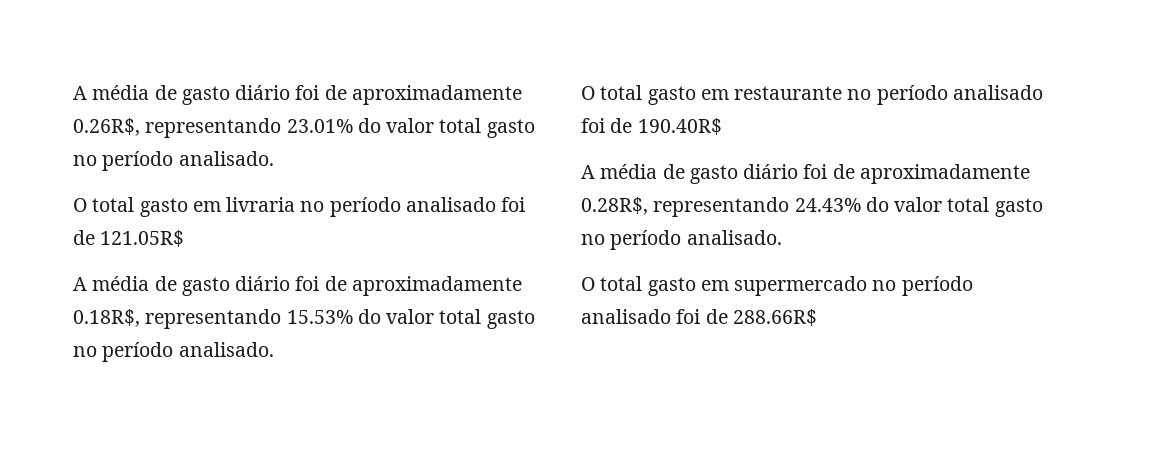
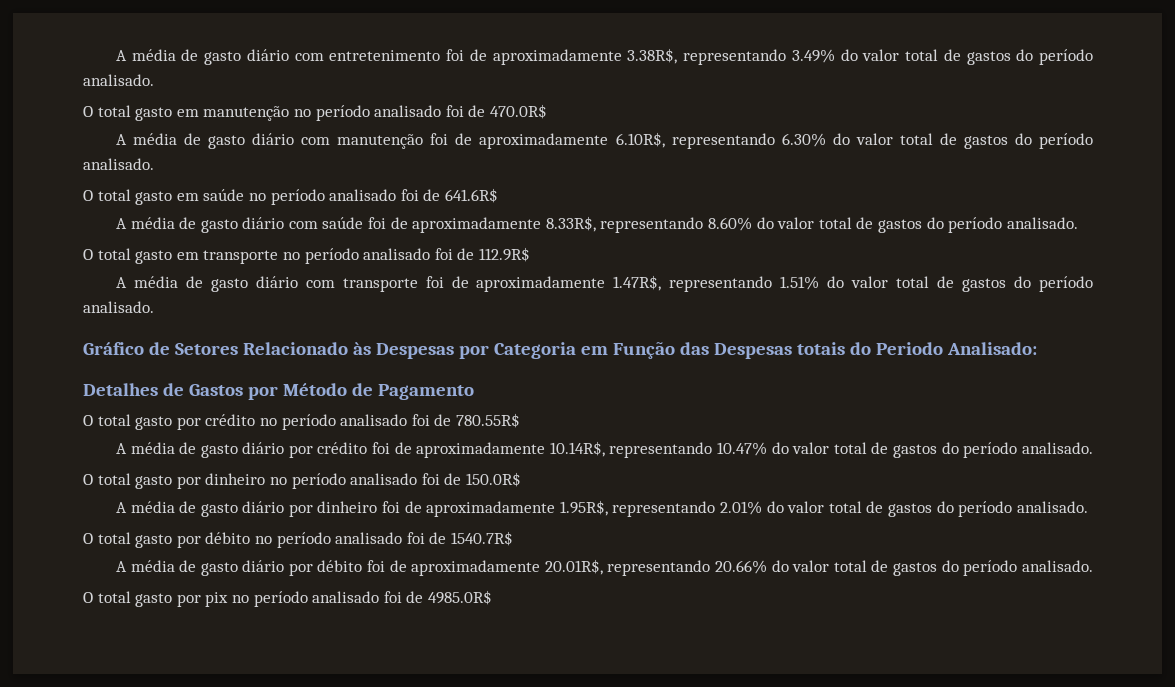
- A média de gasto diário foi de aproximadamente 0.26R$, representando 23.01% do valor total gasto no período analisado.
- O total gasto em livraria no período analisado foi de 121.05R$
- A média de gasto diário foi de aproximadamente 0.18R$, representando 15.53% do valor total gasto no período analisado.
- O total gasto em restaurante no período analisado foi de 190.40R$
- A média de gasto diário foi de aproximadamente 0.28R$, representando 24.43% do valor total gasto no período analisado.
- O total gasto em supermercado no período analisado foi de 288.66R$
+ A média de gasto diário com entretenimento foi de aproximadamente 3.38R$, representando 3.49% do valor total de gastos do período analisado.
+ O total gasto em manutenção no período analisado foi de 470.0R$
+ A média de gasto diário com manutenção foi de aproximadamente 6.10R$, representando 6.30% do valor total de gastos do período analisado.
+ O total gasto em saúde no período analisado foi de 641.6R$
+ A média de gasto diário com saúde foi de aproximadamente 8.33R$, representando 8.60% do valor total de gastos do período analisado.
+ O total gasto em transporte no período analisado foi de 112.9R$
+ A média de gasto diário com transporte foi de aproximadamente 1.47R$, representando 1.51% do valor total de gastos do período analisado.
+ Gráfico de Setores Relacionado às Despesas por Categoria em Função das Despesas totais do Periodo Analisado:
+ Detalhes de Gastos por Método de Pagamento
+ O total gasto por crédito no período analisado foi de 780.55R$
+ A média de gasto diário por crédito foi de aproximadamente 10.14R$, representando 10.47% do valor total de gastos do período analisado.
+ O total gasto por dinheiro no período analisado foi de 150.0R$
+ A média de gasto diário por dinheiro foi de aproximadamente 1.95R$, representando 2.01% do valor total de gastos do período analisado.
+ O total gasto por débito no período analisado foi de 1540.7R$
+ A média de gasto diário por débito foi de aproximadamente 20.01R$, representando 20.66% do valor total de gastos do período analisado.
+ O total gasto por pix no período analisado foi de 4985.0R$

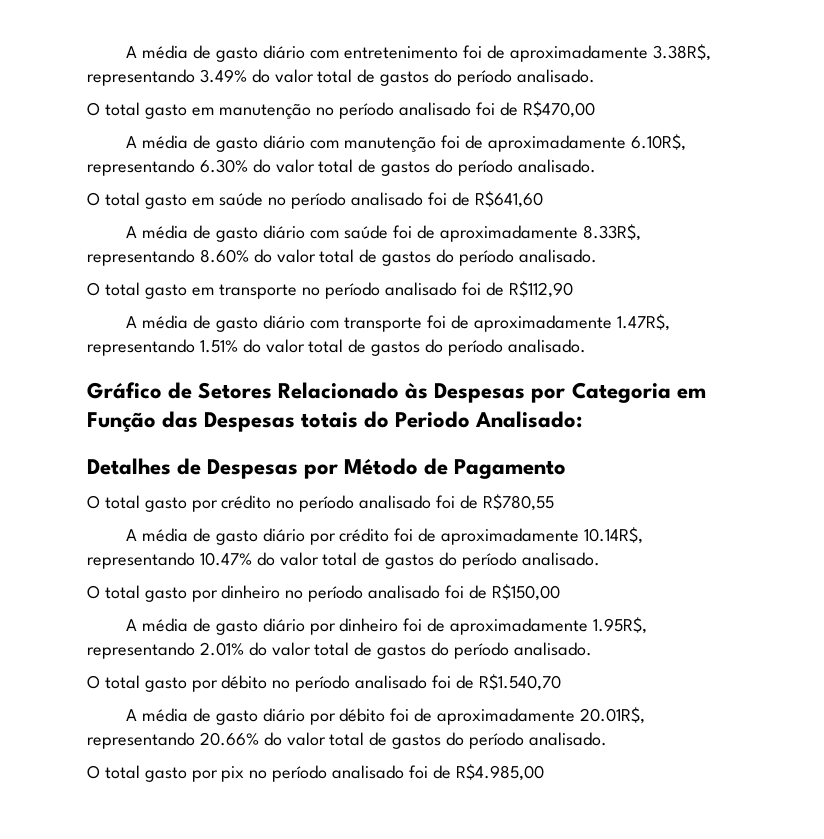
- O total gasto em manutenção no período analisado foi de 470.0R$
+ O total gasto em manutenção no período analisado foi de R$470,00
- O total gasto em saúde no período analisado foi de 641.6R$
+ O total gasto em saúde no período analisado foi de R$641,60
- O total gasto em transporte no período analisado foi de 112.9R$
+ O total gasto em transporte no período analisado foi de R$112,90
- Detalhes de Gastos por Método de Pagamento
+ Detalhes de Despesas por Método de Pagamento
- O total gasto por crédito no período analisado foi de 780.55R$
+ O total gasto por crédito no período analisado foi de R$780,55
- O total gasto por dinheiro no período analisado foi de 150.0R$
+ O total gasto por dinheiro no período analisado foi de R$150,00
- O total gasto por débito no período analisado foi de 1540.7R$
+ O total gasto por débito no período analisado foi de R$1.540,70
- O total gasto por pix no período analisado foi de 4985.0R$
+ O total gasto por pix no período analisado foi de R$4.985,00

